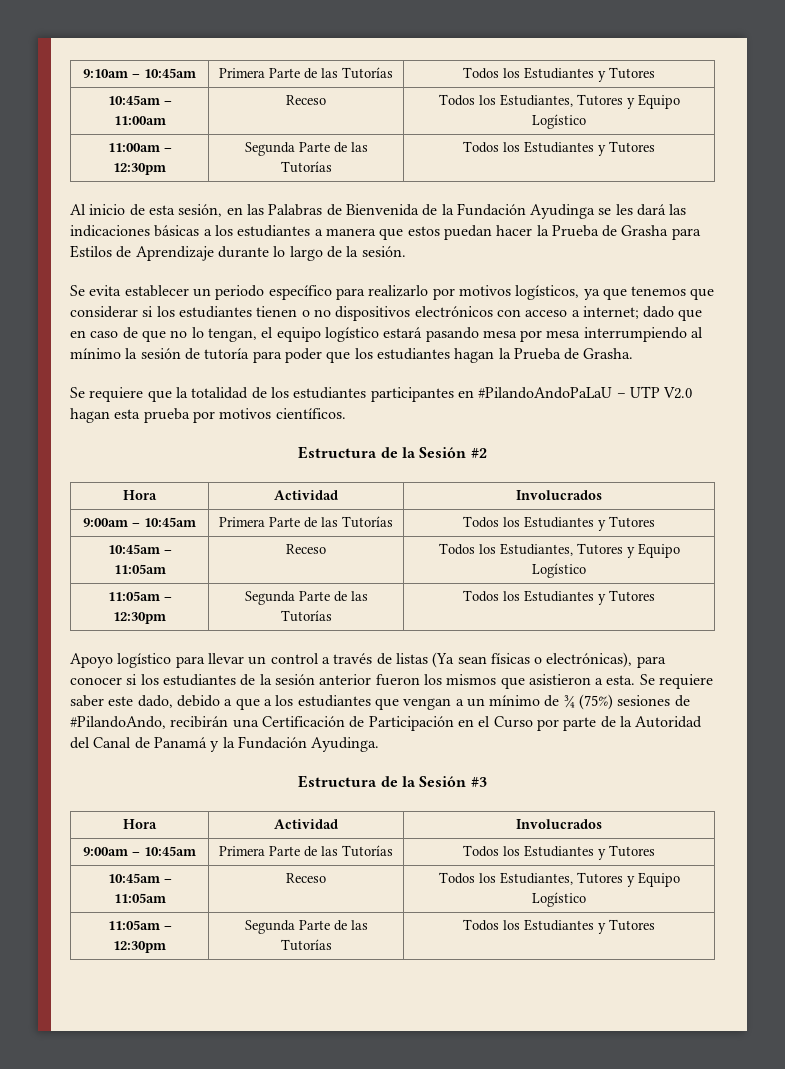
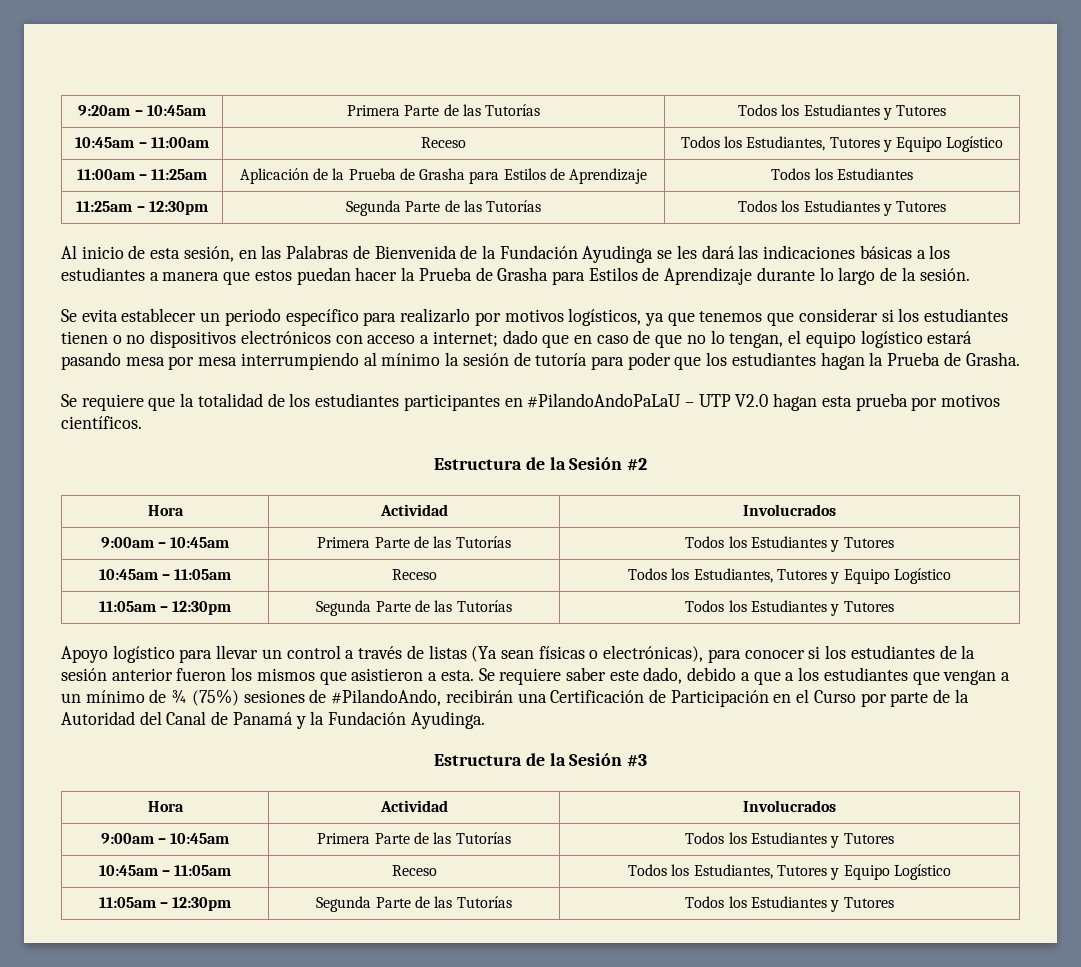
- 9:10am – 10:45am | Primera Parte de las Tutorías | Todos los Estudiantes y Tutores
+ 9:20am – 10:45am | Primera Parte de las Tutorías | Todos los Estudiantes y Tutores
- 11:00am – 12:30pm | Segunda Parte de las Tutorías | Todos los Estudiantes y Tutores
+ 11:00am – 11:25am | Aplicación de la Prueba de Grasha para Estilos de Aprendizaje | Todos los Estudiantes
+ 11:25am – 12:30pm | Segunda Parte de las Tutorías | Todos los Estudiantes y Tutores

